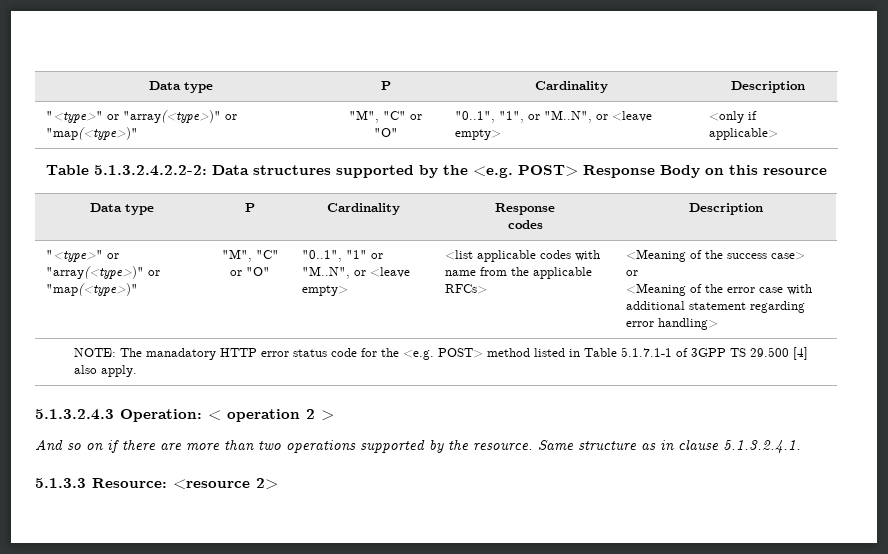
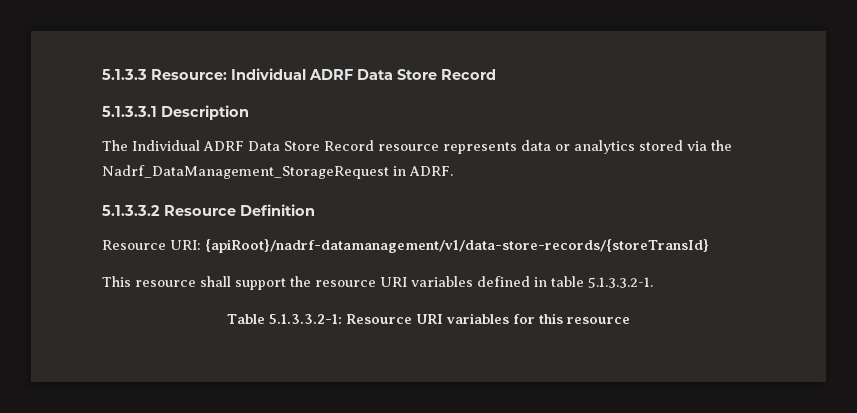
- Data type | P | Cardinality | Description
- "<type>" or "array(<type>)" or "map(<type>)" | "M", "C" or "O" | "0..1", "1", or "M..N", or <leave empty> | <only if applicable>
- Table 5.1.3.2.4.2.2-2: Data structures supported by the <e.g. POST> Response Body on this resource
- Data type | P | Cardinality | Response
- codes | Description
- "<type>" or "array(<type>)" or "map(<type>)" | "M", "C" or "O" | "0..1", "1" or "M..N", or <leave empty> | <list applicable codes with name from the applicable RFCs> | <Meaning of the success case>
- or
- <Meaning of the error case with additional statement regarding error handling>
- NOTE: The manadatory HTTP error status code for the <e.g. POST> method listed in Table 5.1.7.1-1 of 3GPP TS 29.500 [4] also apply.
- 5.1.3.2.4.3 Operation: < operation 2 >
- And so on if there are more than two operations supported by the resource. Same structure as in clause 5.1.3.2.4.1.
- 5.1.3.3 Resource: <resource 2>
+ 5.1.3.3 Resource: Individual ADRF Data Store Record
+ 5.1.3.3.1 Description
+ The Individual ADRF Data Store Record resource represents data or analytics stored via the Nadrf_DataManagement_StorageRequest in ADRF.
+ 5.1.3.3.2 Resource Definition
+ Resource URI: {apiRoot}/nadrf-datamanagement/v1/data-store-records/{storeTransId}
+ This resource shall support the resource URI variables defined in table 5.1.3.3.2-1.
+ Table 5.1.3.3.2-1: Resource URI variables for this resource

